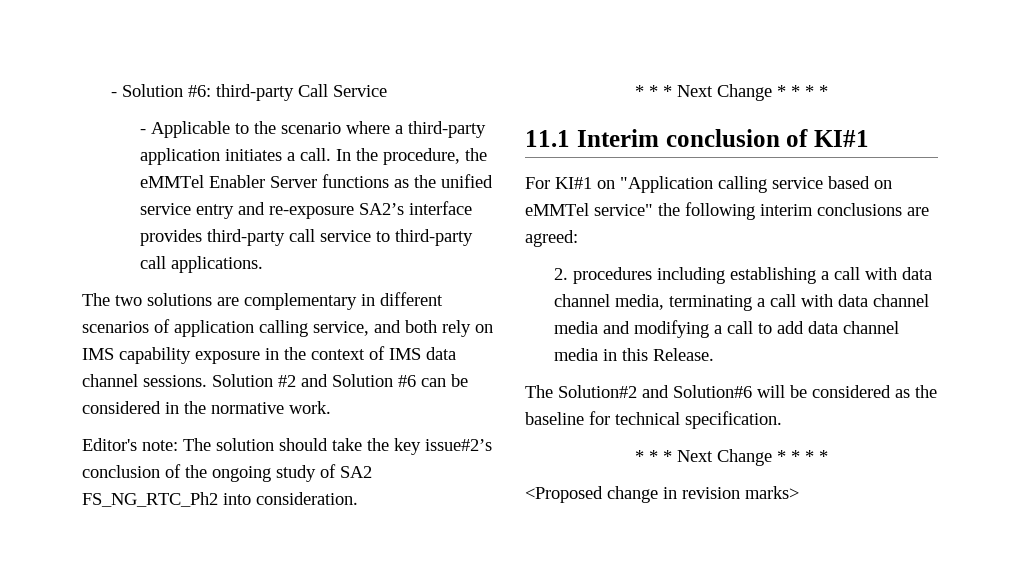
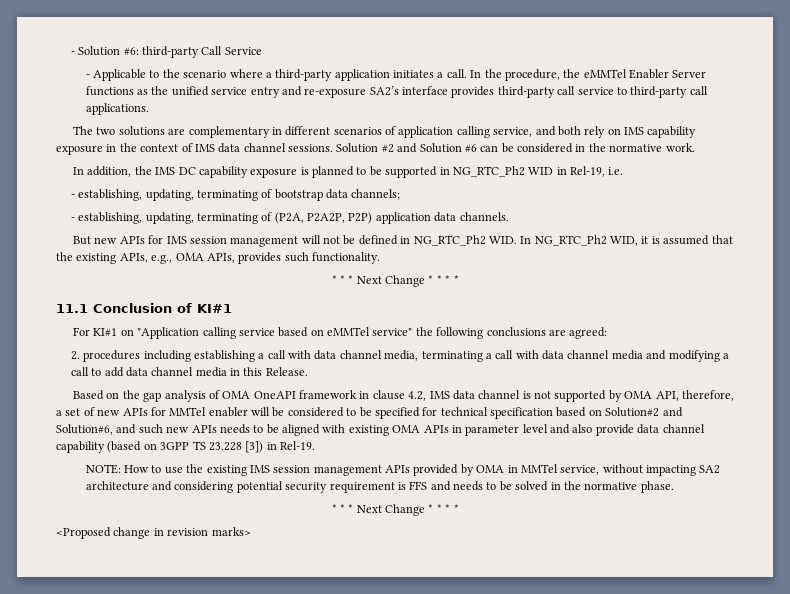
- Editor's note: The solution should take the key issue#2’s conclusion of the ongoing study of SA2 FS_NG_RTC_Ph2 into consideration.
+ In addition, the IMS DC capability exposure is planned to be supported in NG_RTC_Ph2 WID in Rel-19, i.e.
+ - establishing, updating, terminating of bootstrap data channels;
+ - establishing, updating, terminating of (P2A, P2A2P, P2P) application data channels.
+ But new APIs for IMS session management will not be defined in NG_RTC_Ph2 WID. In NG_RTC_Ph2 WID, it is assumed that the existing APIs, e.g., OMA APIs, provides such functionality.
- 11.1 Interim conclusion of KI#1
+ 11.1 Conclusion of KI#1
- For KI#1 on "Application calling service based on eMMTel service" the following interim conclusions are agreed:
+ For KI#1 on "Application calling service based on eMMTel service" the following conclusions are agreed:
- The Solution#2 and Solution#6 will be considered as the baseline for technical specification.
+ Based on the gap analysis of OMA OneAPI framework in clause 4.2, IMS data channel is not supported by OMA API, therefore, a set of new APIs for MMTel enabler will be considered to be specified for technical specification based on Solution#2 and Solution#6, and such new APIs needs to be aligned with existing OMA APIs in parameter level and also provide data channel capability (based on 3GPP TS 23.228 [3]) in Rel-19.
+ NOTE: How to use the existing IMS session management APIs provided by OMA in MMTel service, without impacting SA2 architecture and considering potential security requirement is FFS and needs to be solved in the normative phase.

